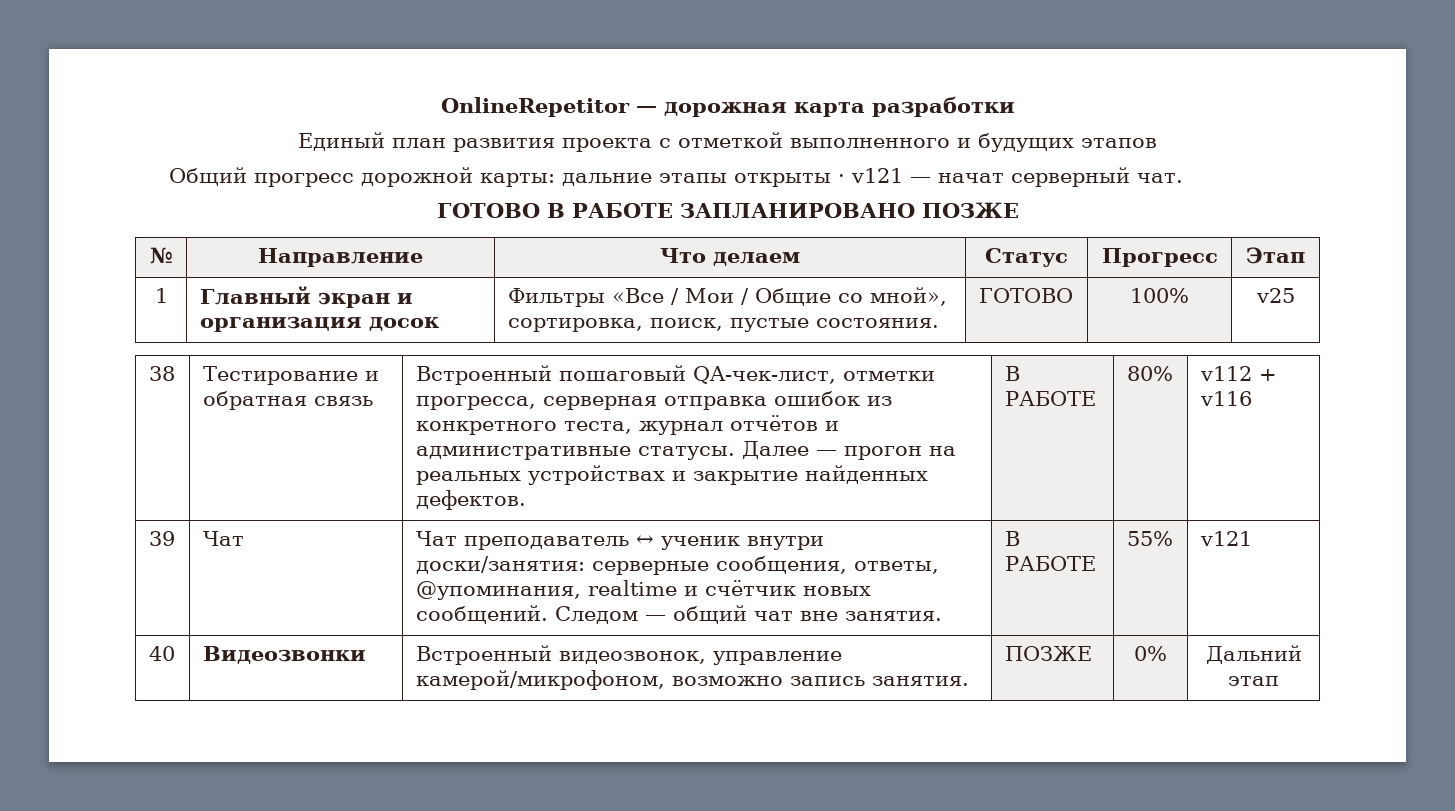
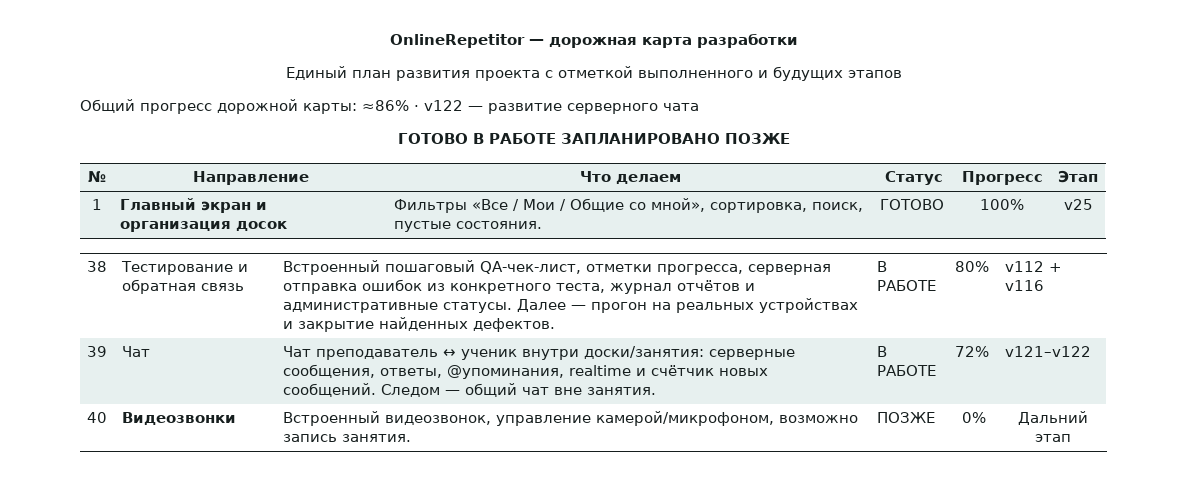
- Общий прогресс дорожной карты: дальние этапы открыты · v121 — начат серверный чат.
+ Общий прогресс дорожной карты: ≈86% · v122 — развитие серверного чата
- 39 | Чат | Чат преподаватель ↔ ученик внутри доски/занятия: серверные сообщения, ответы, @упоминания, realtime и счётчик новых сообщений. Следом — общий чат вне занятия. | В РАБОТЕ | 55% | v121
+ 39 | Чат | Чат преподаватель ↔ ученик внутри доски/занятия: серверные сообщения, ответы, @упоминания, realtime и счётчик новых сообщений. Следом — общий чат вне занятия. | В РАБОТЕ | 72% | v121–v122

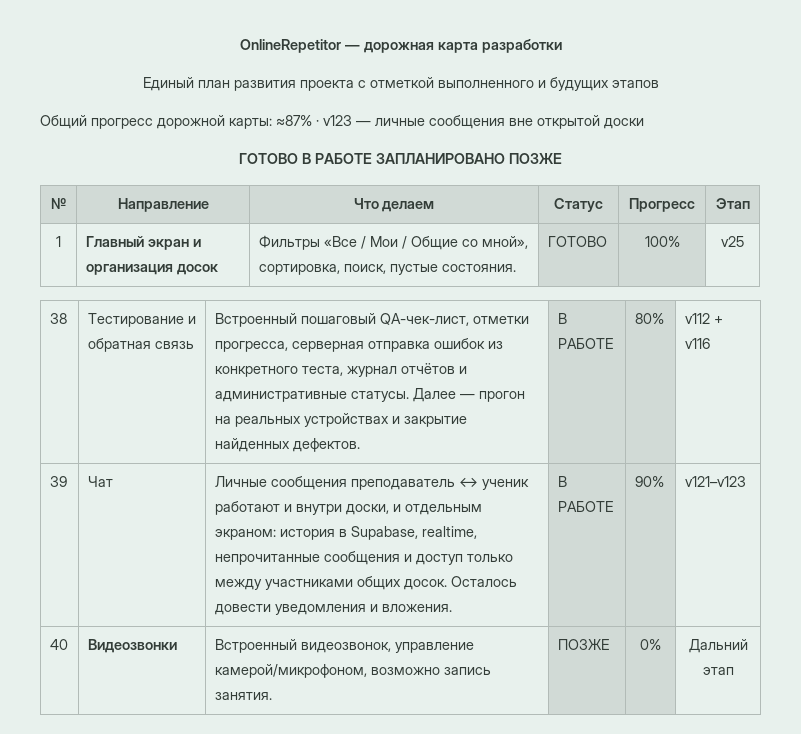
- Общий прогресс дорожной карты: ≈86% · v122 — развитие серверного чата
+ Общий прогресс дорожной карты: ≈87% · v123 — личные сообщения вне открытой доски
- 39 | Чат | Чат преподаватель ↔ ученик внутри доски/занятия: серверные сообщения, ответы, @упоминания, realtime и счётчик новых сообщений. Следом — общий чат вне занятия. | В РАБОТЕ | 72% | v121–v122
+ 39 | Чат | Личные сообщения преподаватель ↔ ученик работают и внутри доски, и отдельным экраном: история в Supabase, realtime, непрочитанные сообщения и доступ только между участниками общих досок. Осталось довести уведомления и вложения. | В РАБОТЕ | 90% | v121–v123

